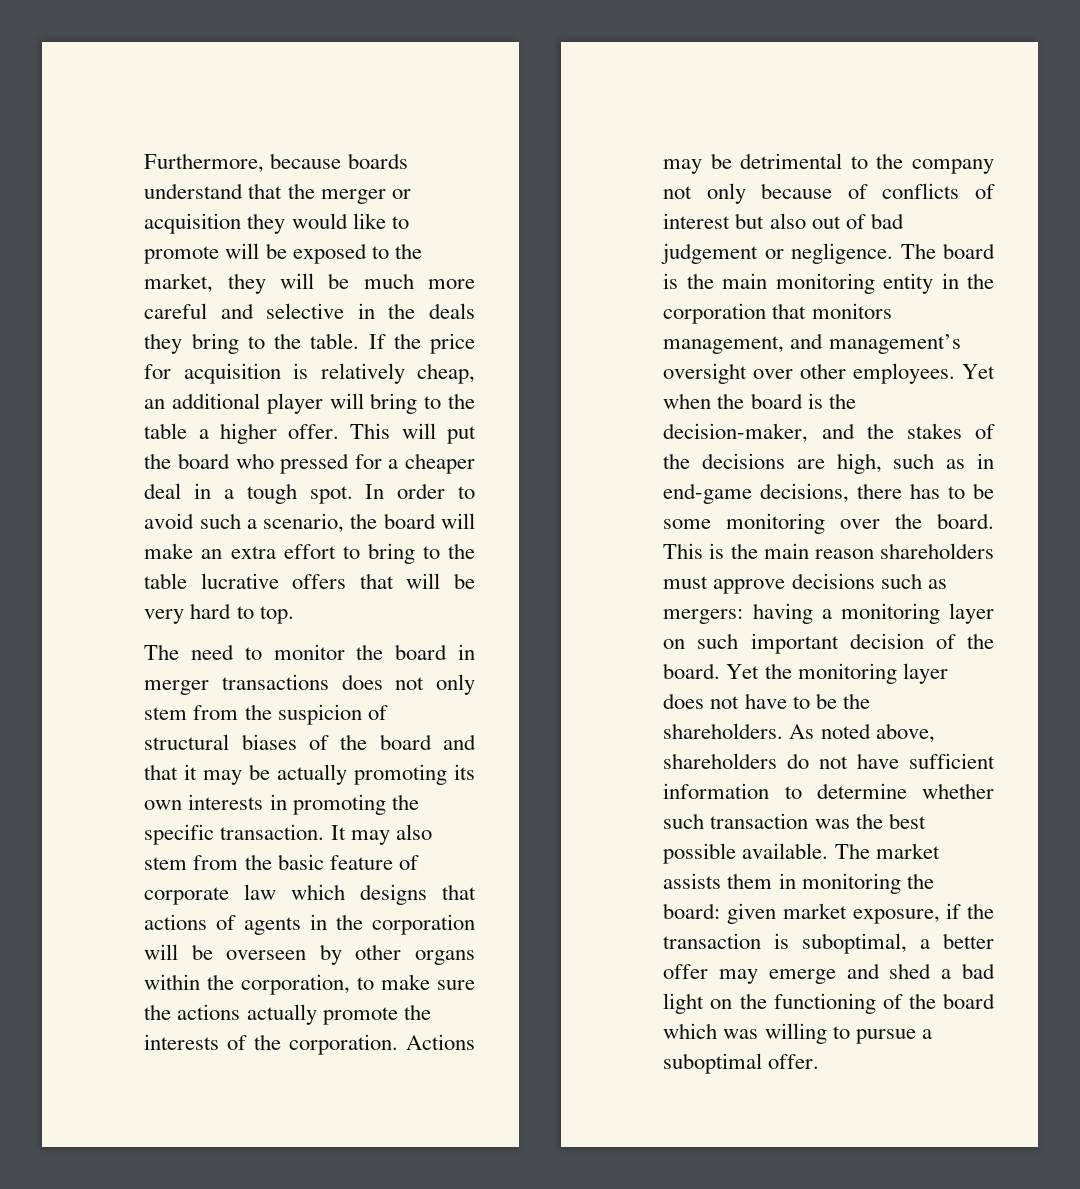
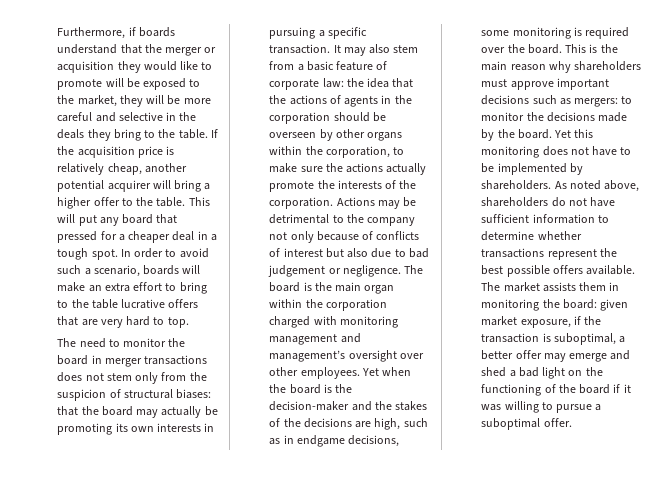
- Furthermore, because boards understand that the merger or acquisition they would like to promote will be exposed to the market, they will be much more careful and selective in the deals they bring to the table.
+ Furthermore, if boards understand that the merger or acquisition they would like to promote will be exposed to the market, they will be more careful and selective in the deals they bring to the table.
- If the price for acquisition is relatively cheap, an additional player will bring to the table a higher offer. This will put the board who pressed for a cheaper deal in a tough spot.
+ If the acquisition price is relatively cheap, another potential acquirer will bring a higher offer to the table. This will put any board that pressed for a cheaper deal in a tough spot.
- In order to avoid such a scenario, the board will make an extra effort to bring to the table lucrative offers that will be very hard to top.
+ In order to avoid such a scenario, boards will make an extra effort to bring to the table lucrative offers that are very hard to top.
- The need to monitor the board in merger transactions does not only stem from the suspicion of structural biases of the board and that it may be actually promoting its own interests in promoting the specific transaction.
+ The need to monitor the board in merger transactions does not stem only from the suspicion of structural biases: that the board may actually be promoting its own interests in pursuing a specific transaction.
- It may also stem from the basic feature of corporate law which designs that actions of agents in the corporation will be overseen by other organs within the corporation, to make sure the actions actually promote the interests of the corporation.
+ It may also stem from a basic feature of corporate law: the idea that the actions of agents in the corporation should be overseen by other organs within the corporation, to make sure the actions actually promote the interests of the corporation.
- Actions may be detrimental to the company not only because of conflicts of interest but also out of bad judgement or negligence.
+ Actions may be detrimental to the company not only because of conflicts of interest but also due to bad judgement or negligence.
- The board is the main monitoring entity in the corporation that monitors management, and management’s oversight over other employees.
+ The board is the main organ within the corporation charged with monitoring management and management’s oversight over other employees.
- Yet when the board is the decision-maker, and the stakes of the decisions are high, such as in end-game decisions, there has to be some monitoring over the board.
+ Yet when the board is the decision-maker and the stakes of the decisions are high, such as in endgame decisions, some monitoring is required over the board.
- This is the main reason shareholders must approve decisions such as mergers: having a monitoring layer on such important decision of the board. Yet the monitoring layer does not have to be the shareholders.
+ This is the main reason why shareholders must approve important decisions such as mergers: to monitor the decisions made by the board. Yet this monitoring does not have to be implemented by shareholders.
- As noted above, shareholders do not have sufficient information to determine whether such transaction was the best possible available.
+ As noted above, shareholders do not have sufficient information to determine whether transactions represent the best possible offers available.
- The market assists them in monitoring the board: given market exposure, if the transaction is suboptimal, a better offer may emerge and shed a bad light on the functioning of the board which was willing to pursue a suboptimal offer.
+ The market assists them in monitoring the board: given market exposure, if the transaction is suboptimal, a better offer may emerge and shed a bad light on the functioning of the board if it was willing to pursue a suboptimal offer.

